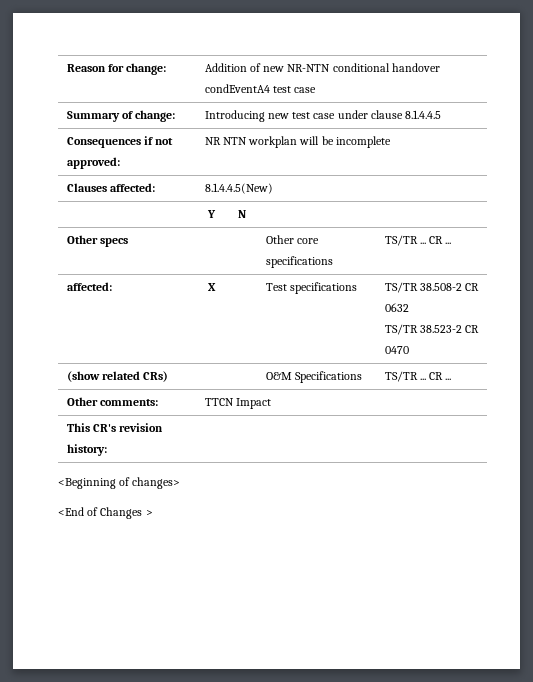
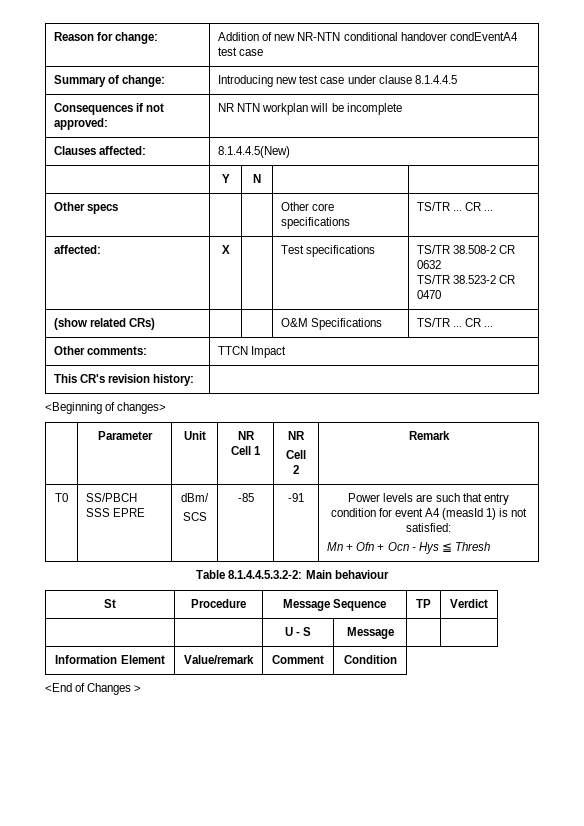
+ | Parameter | Unit | NR Cell 1 | NR
+ Cell 2 | Remark
+ T0 | SS/PBCH SSS EPRE | dBm/
+ SCS | -85 | -91 | Power levels are such that entry condition for event A4 (measId 1) is not satisfied:
+ Mn + Ofn + Ocn - Hys ≦ Thresh
+ Table 8.1.4.4.5.3.2-2: Main behaviour
+ St | Procedure | Message Sequence | TP | Verdict
+ | | U - S | Message | |
+ Information Element | Value/remark | Comment | Condition

